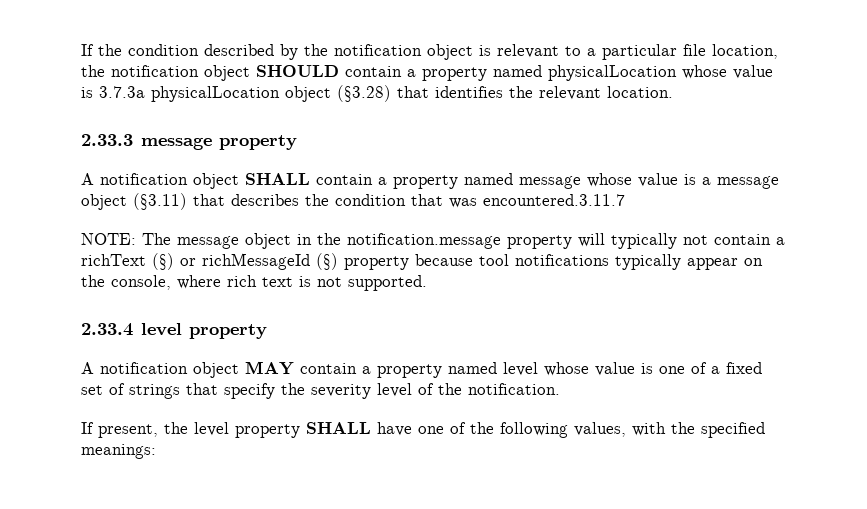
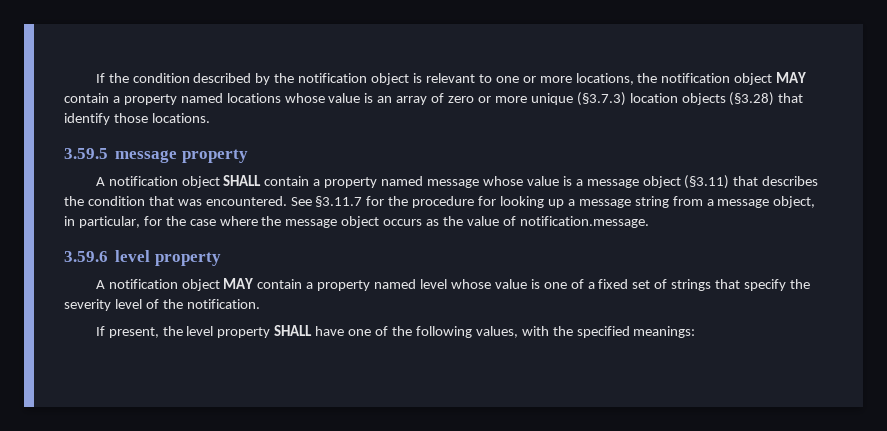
- If the condition described by the notification object is relevant to a particular file location, the notification object SHOULD contain a property named physicalLocation whose value is 3.7.3a physicalLocation object (§3.28) that identifies the relevant location.
- 2.33.3 message property
+ If the condition described by the notification object is relevant to one or more locations, the notification object MAY contain a property named locations whose value is an array of zero or more unique (§3.7.3) location objects (§3.28) that identify those locations.
+ 3.59.5 message property
- A notification object SHALL contain a property named message whose value is a message object (§3.11) that describes the condition that was encountered.3.11.7
- NOTE: The message object in the notification.message property will typically not contain a richText (§) or richMessageId (§) property because tool notifications typically appear on the console, where rich text is not supported.
- 2.33.4 level property
+ A notification object SHALL contain a property named message whose value is a message object (§3.11) that describes the condition that was encountered. See §3.11.7 for the procedure for looking up a message string from a message object, in particular, for the case where the message object occurs as the value of notification.message.
+ 3.59.6 level property

